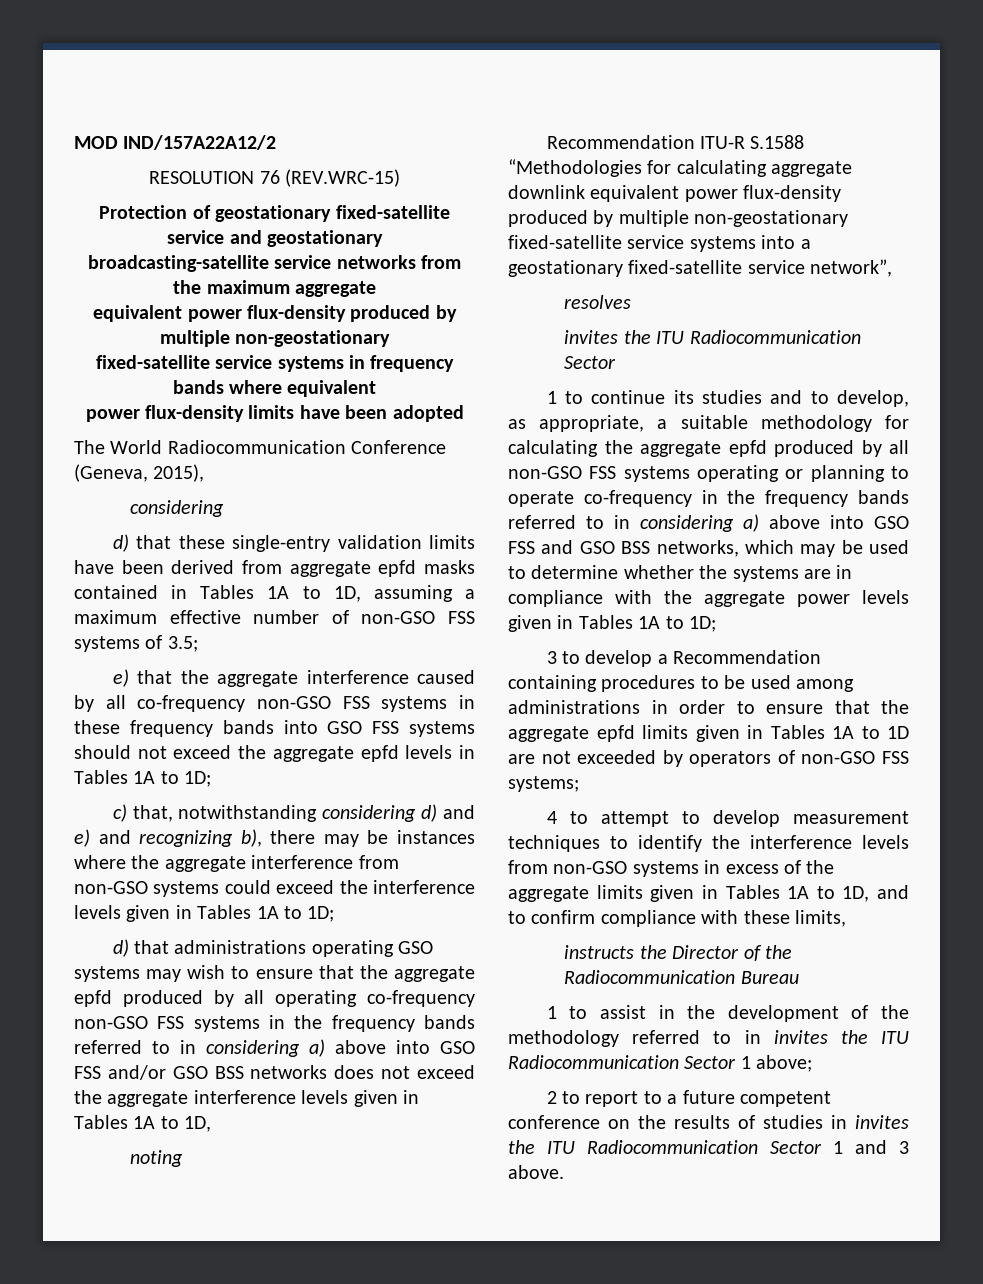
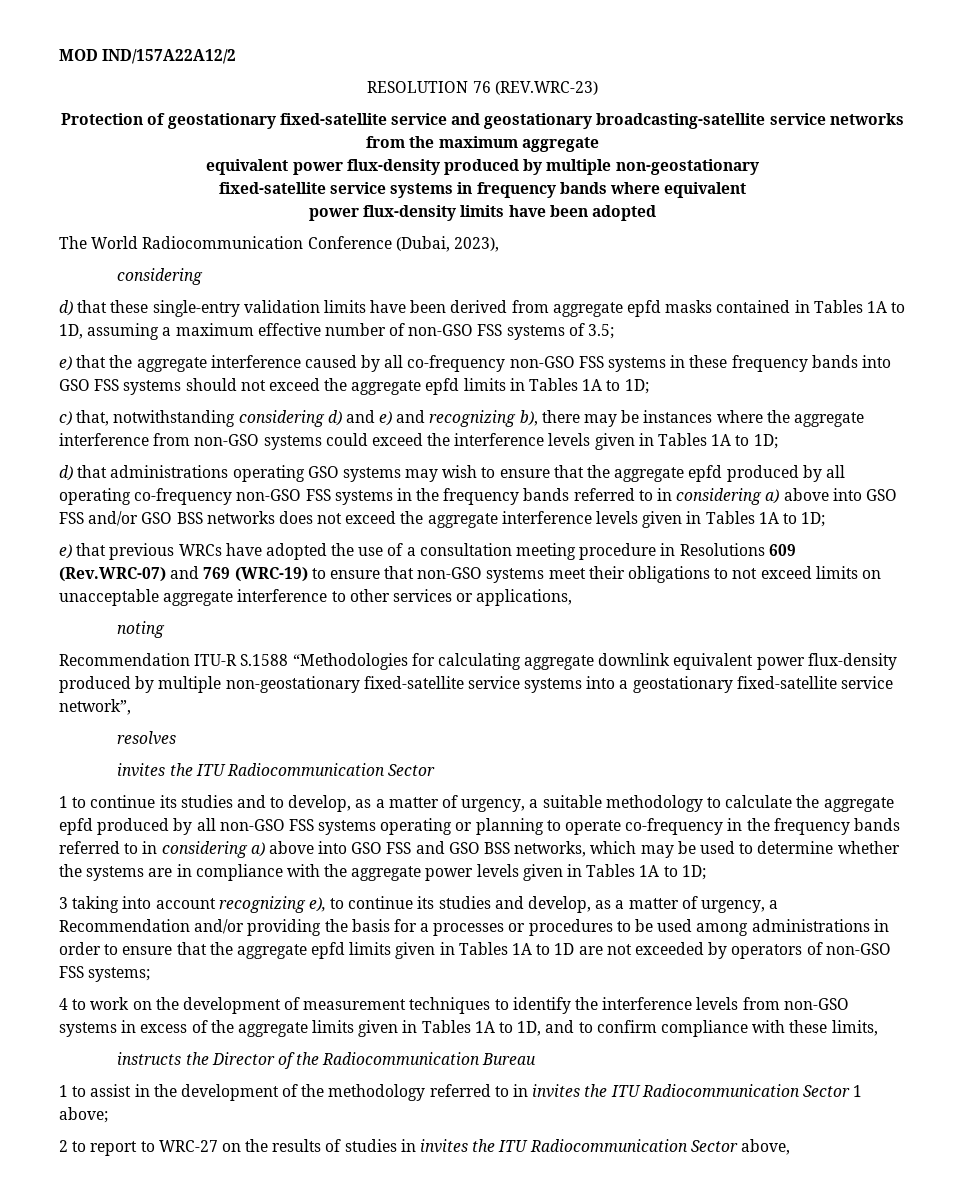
- RESOLUTION 76 (REV.WRC-15)
+ RESOLUTION 76 (REV.WRC-23)
- The World Radiocommunication Conference (Geneva, 2015),
+ The World Radiocommunication Conference (Dubai, 2023),
- e) that the aggregate interference caused by all co-frequency non-GSO FSS systems in these frequency bands into GSO FSS systems should not exceed the aggregate epfd levels in Tables 1A to 1D;
+ e) that the aggregate interference caused by all co-frequency non-GSO FSS systems in these frequency bands into GSO FSS systems should not exceed the aggregate epfd limits in Tables 1A to 1D;
- d) that administrations operating GSO systems may wish to ensure that the aggregate epfd produced by all operating co-frequency non-GSO FSS systems in the frequency bands referred to in considering a) above into GSO FSS and/or GSO BSS networks does not exceed the aggregate interference levels given in Tables 1A to 1D,
+ d) that administrations operating GSO systems may wish to ensure that the aggregate epfd produced by all operating co-frequency non-GSO FSS systems in the frequency bands referred to in considering a) above into GSO FSS and/or GSO BSS networks does not exceed the aggregate interference levels given in Tables 1A to 1D;
+ e) that previous WRCs have adopted the use of a consultation meeting procedure in Resolutions 609 (Rev.WRC-07) and 769 (WRC-19) to ensure that non-GSO systems meet their obligations to not exceed limits on unacceptable aggregate interference to other services or applications,
- 1 to continue its studies and to develop, as appropriate, a suitable methodology for calculating the aggregate epfd produced by all non-GSO FSS systems operating or planning to operate co-frequency in the frequency bands referred to in considering a) above into GSO FSS and GSO BSS networks, which may be used to determine whether the systems are in compliance with the aggregate power levels given in Tables 1A to 1D;
+ 1 to continue its studies and to develop, as a matter of urgency, a suitable methodology to calculate the aggregate epfd produced by all non-GSO FSS systems operating or planning to operate co-frequency in the frequency bands referred to in considering a) above into GSO FSS and GSO BSS networks, which may be used to determine whether the systems are in compliance with the aggregate power levels given in Tables 1A to 1D;
- 3 to develop a Recommendation containing procedures to be used among administrations in order to ensure that the aggregate epfd limits given in Tables 1A to 1D are not exceeded by operators of non-GSO FSS systems;
+ 3 taking into account recognizing e), to continue its studies and develop, as a matter of urgency, a Recommendation and/or providing the basis for a processes or procedures to be used among administrations in order to ensure that the aggregate epfd limits given in Tables 1A to 1D are not exceeded by operators of non-GSO FSS systems;
- 4 to attempt to develop measurement techniques to identify the interference levels from non-GSO systems in excess of the aggregate limits given in Tables 1A to 1D, and to confirm compliance with these limits,
+ 4 to work on the development of measurement techniques to identify the interference levels from non-GSO systems in excess of the aggregate limits given in Tables 1A to 1D, and to confirm compliance with these limits,
- 2 to report to a future competent conference on the results of studies in invites the ITU Radiocommunication Sector 1 and 3 above.
+ 2 to report to WRC-27 on the results of studies in invites the ITU Radiocommunication Sector above,

